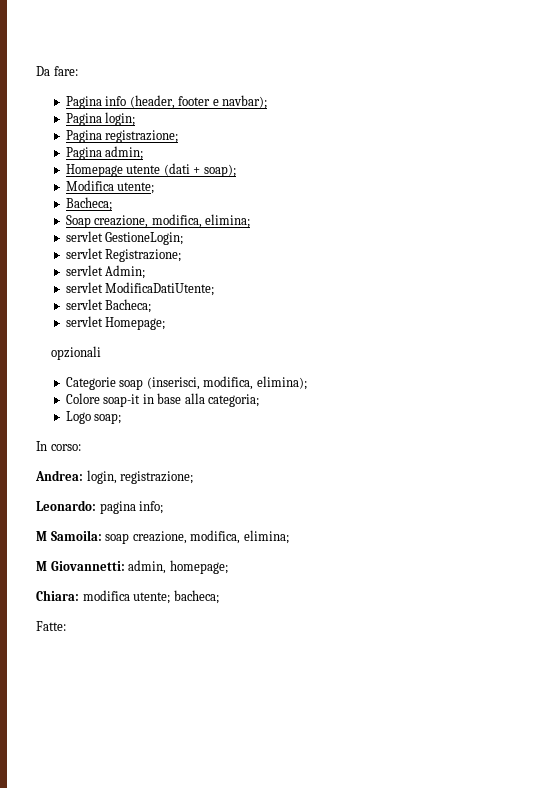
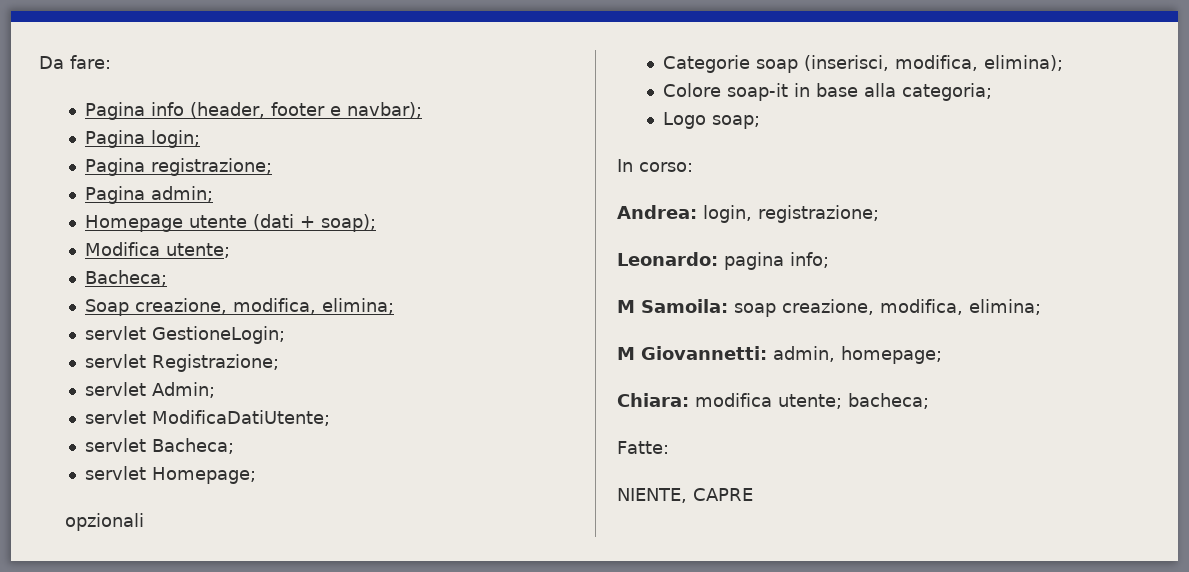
+ NIENTE, CAPRE

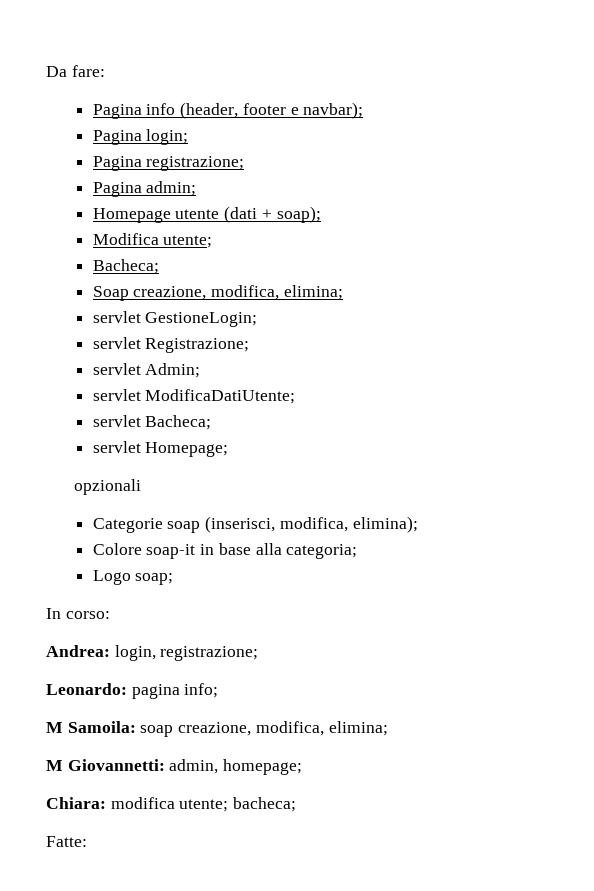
- NIENTE, CAPRE

